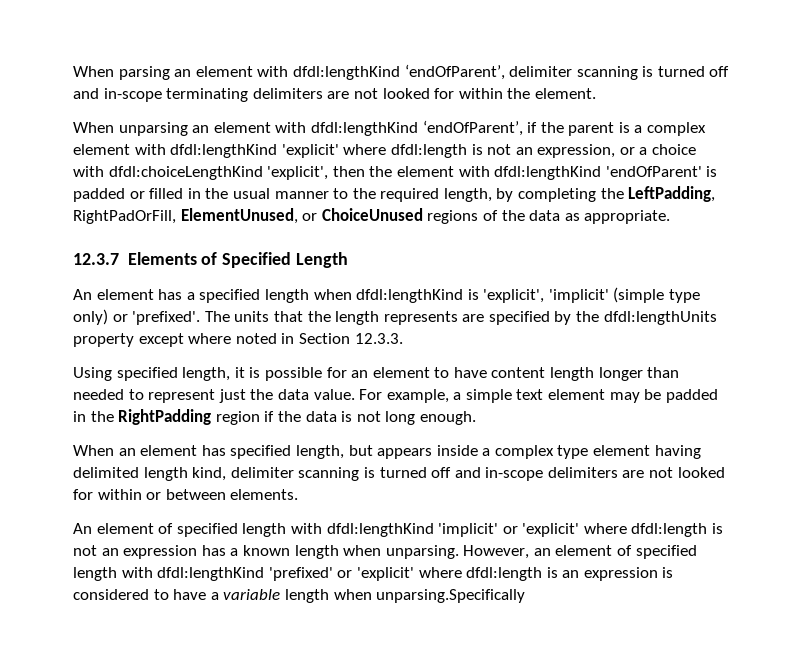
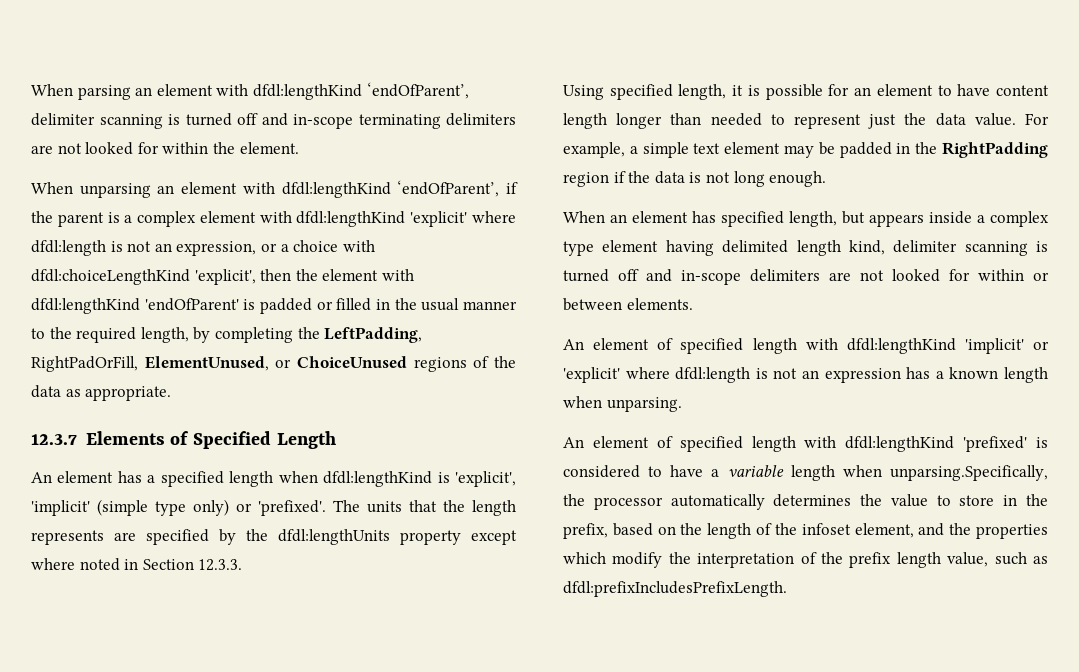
- An element of specified length with dfdl:lengthKind 'implicit' or 'explicit' where dfdl:length is not an expression has a known length when unparsing. However, an element of specified length with dfdl:lengthKind 'prefixed' or 'explicit' where dfdl:length is an expression is considered to have a variable length when unparsing.Specifically
+ An element of specified length with dfdl:lengthKind 'implicit' or 'explicit' where dfdl:length is not an expression has a known length when unparsing.
+ An element of specified length with dfdl:lengthKind 'prefixed' is considered to have a variable length when unparsing.Specifically, the processor automatically determines the value to store in the prefix, based on the length of the infoset element, and the properties which modify the interpretation of the prefix length value, such as dfdl:prefixIncludesPrefixLength.

